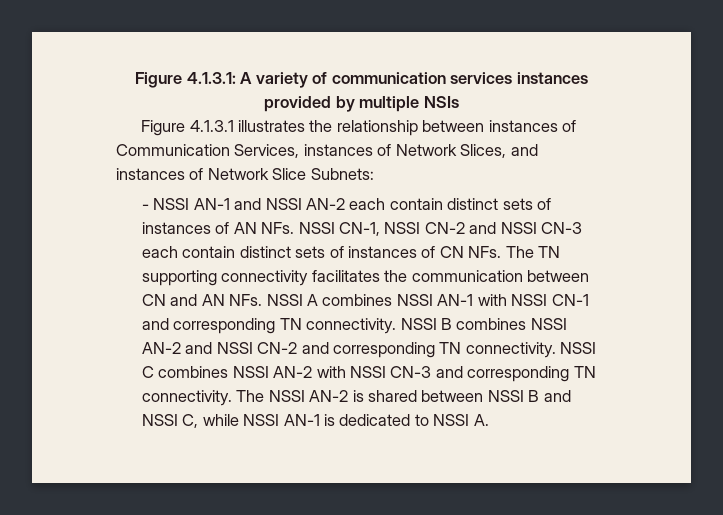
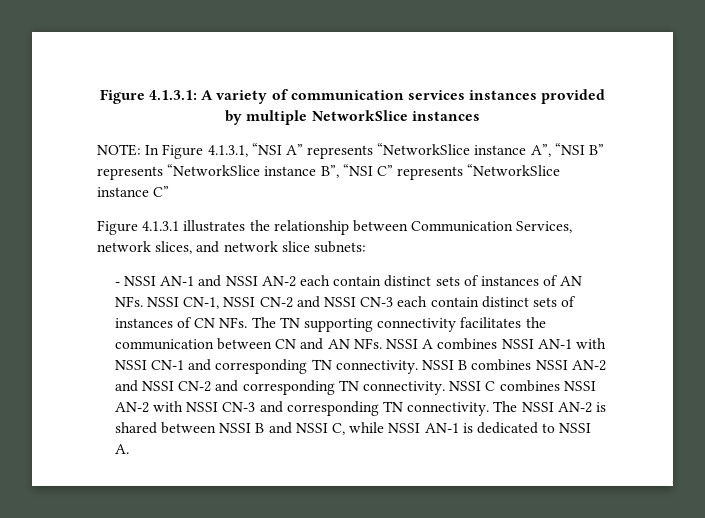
- Figure 4.1.3.1: A variety of communication services instances provided by multiple NSIs
+ Figure 4.1.3.1: A variety of communication services instances provided by multiple NetworkSlice instances
+ NOTE: In Figure 4.1.3.1, “NSI A” represents “NetworkSlice instance A”, “NSI B” represents “NetworkSlice instance B”, “NSI C” represents “NetworkSlice instance C”
- Figure 4.1.3.1 illustrates the relationship between instances of Communication Services, instances of Network Slices, and instances of Network Slice Subnets:
+ Figure 4.1.3.1 illustrates the relationship between Communication Services, network slices, and network slice subnets:

